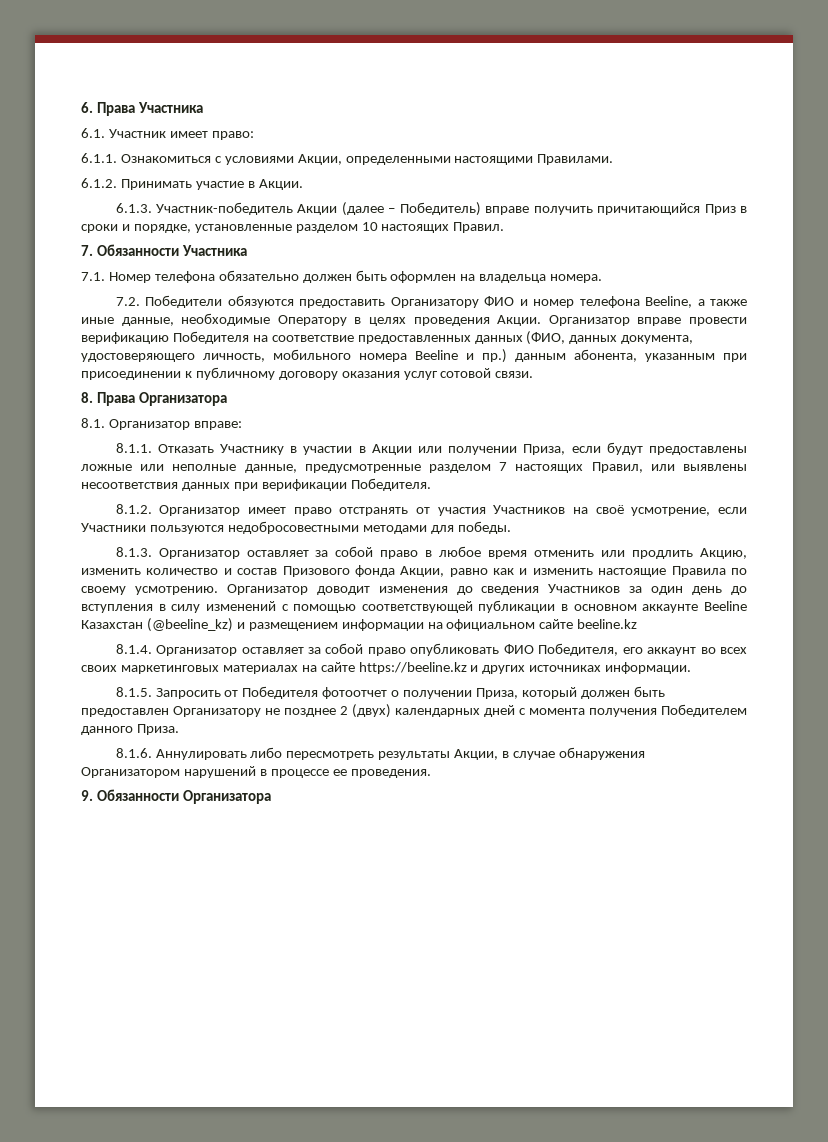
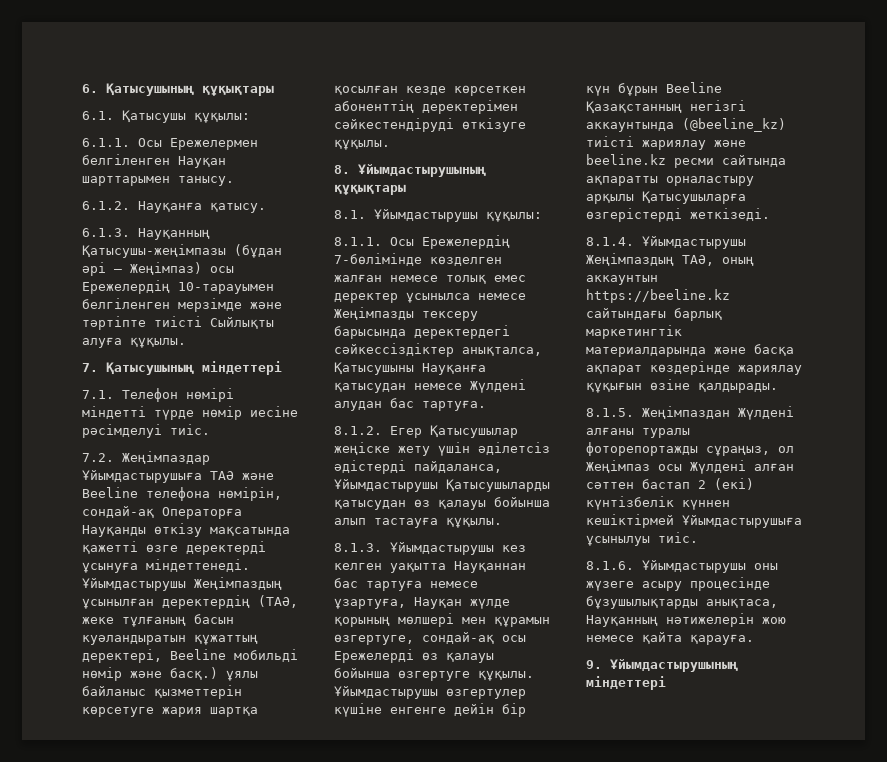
- 6. Права Участника
+ 6. Қатысушының құқықтары
- 6.1. Участник имеет право:
- 6.1.1. Ознакомиться с условиями Акции, определенными настоящими Правилами.
- 6.1.2. Принимать участие в Акции.
- 6.1.3. Участник-победитель Акции (далее – Победитель) вправе получить причитающийся Приз в сроки и порядке, установленные разделом 10 настоящих Правил.
+ 6.1. Қатысушы құқылы:
+ 6.1.1. Осы Ережелермен белгіленген Науқан шарттарымен танысу.
+ 6.1.2. Науқанға қатысу.
+ 6.1.3. Науқанның Қатысушы-жеңімпазы (бұдан әрі – Жеңімпаз) осы Ережелердің 10-тарауымен белгіленген мерзімде және тәртіпте тиісті Сыйлықты алуға құқылы.
- 7. Обязанности Участника
+ 7. Қатысушының міндеттері
- 7.1. Номер телефона обязательно должен быть оформлен на владельца номера.
- 7.2. Победители обязуются предоставить Организатору ФИО и номер телефона Beeline, а также иные данные, необходимые Оператору в целях проведения Акции. Организатор вправе провести верификацию Победителя на соответствие предоставленных данных (ФИО, данных документа, удостоверяющего личность, мобильного номера Beeline и пр.) данным абонента, указанным при присоединении к публичному договору оказания услуг сотовой связи.
+ 7.1. Телефон нөмірі міндетті түрде нөмір иесіне рәсімделуі тиіс.
+ 7.2. Жеңімпаздар Ұйымдастырушыға ТАӘ және Beeline телефона нөмірін, сондай-ақ Операторға Науқанды өткізу мақсатында қажетті өзге деректерді ұсынуға міндеттенеді. Ұйымдастырушы Жеңімпаздың ұсынылған деректердің (ТАӘ, жеке тұлғаның басын куәландыратын құжаттың деректері, Beeline мобильді нөмір және басқ.) ұялы байланыс қызметтерін көрсетуге жария шартқа қосылған кезде көрсеткен абоненттің деректерімен сәйкестендіруді өткізуге құқылы.
- 8. Права Организатора
+ 8. Ұйымдастырушының құқықтары
- 8.1. Организатор вправе:
+ 8.1. Ұйымдастырушы құқылы:
- 8.1.1. Отказать Участнику в участии в Акции или получении Приза, если будут предоставлены ложные или неполные данные, предусмотренные разделом 7 настоящих Правил, или выявлены несоответствия данных при верификации Победителя.
- 8.1.2. Организатор имеет право отстранять от участия Участников на своё усмотрение, если Участники пользуются недобросовестными методами для победы.
- 8.1.3. Организатор оставляет за собой право в любое время отменить или продлить Акцию, изменить количество и состав Призового фонда Акции, равно как и изменить настоящие Правила по своему усмотрению. Организатор доводит изменения до сведения Участников за один день до вступления в силу изменений с помощью соответствующей публикации в основном аккаунте Beeline Казахстан (@beeline_kz) и размещением информации на официальном сайте beeline.kz
- 8.1.4. Организатор оставляет за собой право опубликовать ФИО Победителя, его аккаунт во всех своих маркетинговых материалах на сайте https://beeline.kz и других источниках информации.
- 8.1.5. Запросить от Победителя фотоотчет о получении Приза, который должен быть предоставлен Организатору не позднее 2 (двух) календарных дней с момента получения Победителем данного Приза.
- 8.1.6. Аннулировать либо пересмотреть результаты Акции, в случае обнаружения Организатором нарушений в процессе ее проведения.
+ 8.1.1. Осы Ережелердің 7-бөлімінде көзделген жалған немесе толық емес деректер ұсынылса немесе Жеңімпазды тексеру барысында деректердегі сәйкессіздіктер анықталса, Қатысушыны Науқанға қатысудан немесе Жүлдені алудан бас тартуға.
+ 8.1.2. Егер Қатысушылар жеңіске жету үшін әділетсіз әдістерді пайдаланса, Ұйымдастырушы Қатысушыларды қатысудан өз қалауы бойынша алып тастауға құқылы.
+ 8.1.3. Ұйымдастырушы кез келген уақытта Науқаннан бас тартуға немесе ұзартуға, Науқан жүлде қорының мөлшері мен құрамын өзгертуге, сондай-ақ осы Ережелерді өз қалауы бойынша өзгертуге құқылы. Ұйымдастырушы өзгертулер күшіне енгенге дейін бір күн бұрын Beeline Қазақстанның негізгі аккаунтында (@beeline_kz) тиісті жариялау және beeline.kz ресми сайтында ақпаратты орналастыру арқылы Қатысушыларға өзгерістерді жеткізеді.
+ 8.1.4. Ұйымдастырушы Жеңімпаздың ТАӘ, оның аккаунтын https://beeline.kz сайтындағы барлық маркетингтік материалдарында және басқа ақпарат көздерінде жариялау құқығын өзіне қалдырады.
+ 8.1.5. Жеңімпаздан Жүлдені алғаны туралы фоторепортажды сұраңыз, ол Жеңімпаз осы Жүлдені алған сәттен бастап 2 (екі) күнтізбелік күннен кешіктірмей Ұйымдастырушыға ұсынылуы тиіс.
+ 8.1.6. Ұйымдастырушы оны жүзеге асыру процесінде бұзушылықтарды анықтаса, Науқанның нәтижелерін жою немесе қайта қарауға.
- 9. Обязанности Организатора
+ 9. Ұйымдастырушының міндеттері

